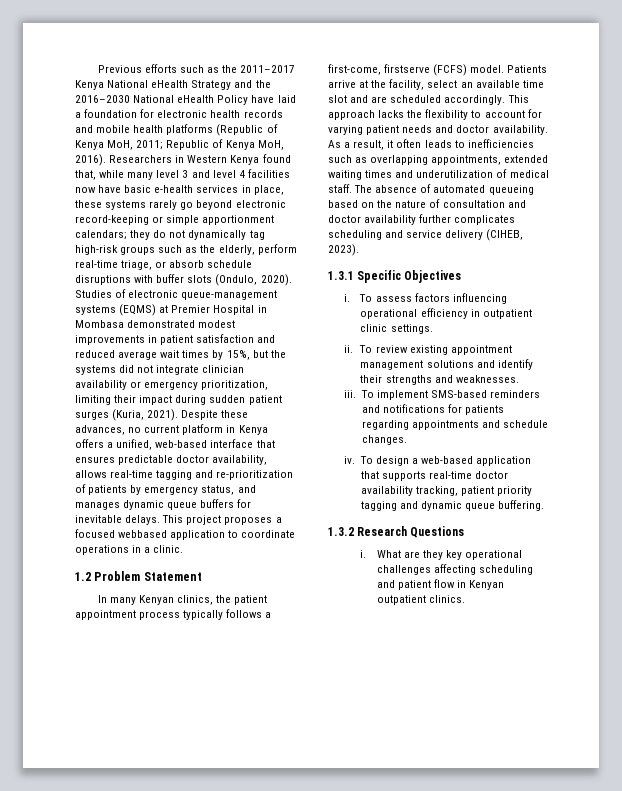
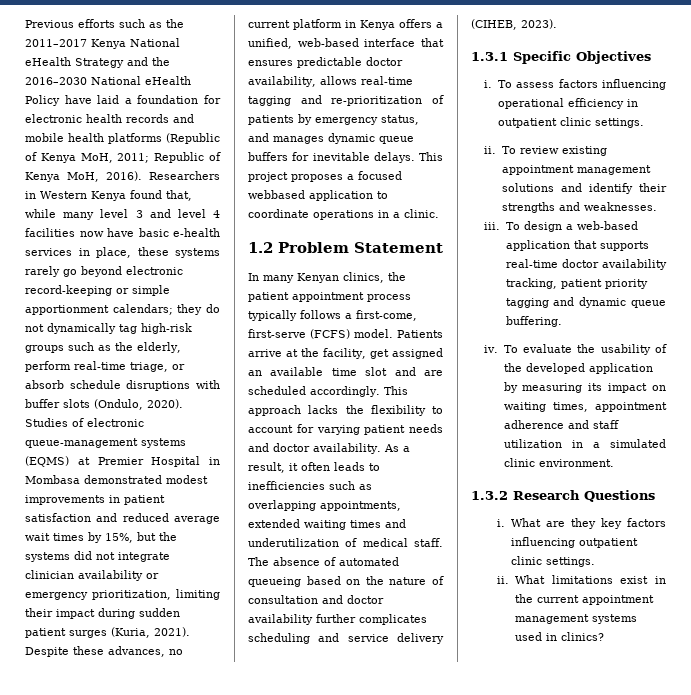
- In many Kenyan clinics, the patient appointment process typically follows a first-come, firstserve (FCFS) model.
+ In many Kenyan clinics, the patient appointment process typically follows a first-come, first-serve (FCFS) model.
- Patients arrive at the facility, select an available time slot and are scheduled accordingly.
+ Patients arrive at the facility, get assigned an available time slot and are scheduled accordingly.
- To implement SMS-based reminders and notifications for patients regarding appointments and schedule changes.
- iv. To design a web-based application that supports real-time doctor availability tracking, patient priority tagging and dynamic queue buffering.
+ To design a web-based application that supports real-time doctor availability tracking, patient priority tagging and dynamic queue buffering.
+ iv. To evaluate the usability of the developed application by measuring its impact on waiting times, appointment adherence and staff utilization in a simulated clinic environment.
- What are they key operational challenges affecting scheduling and patient flow in Kenyan outpatient clinics.
+ What are they key factors influencing outpatient clinic settings.
+ ii. What limitations exist in the current appointment management systems used in clinics?

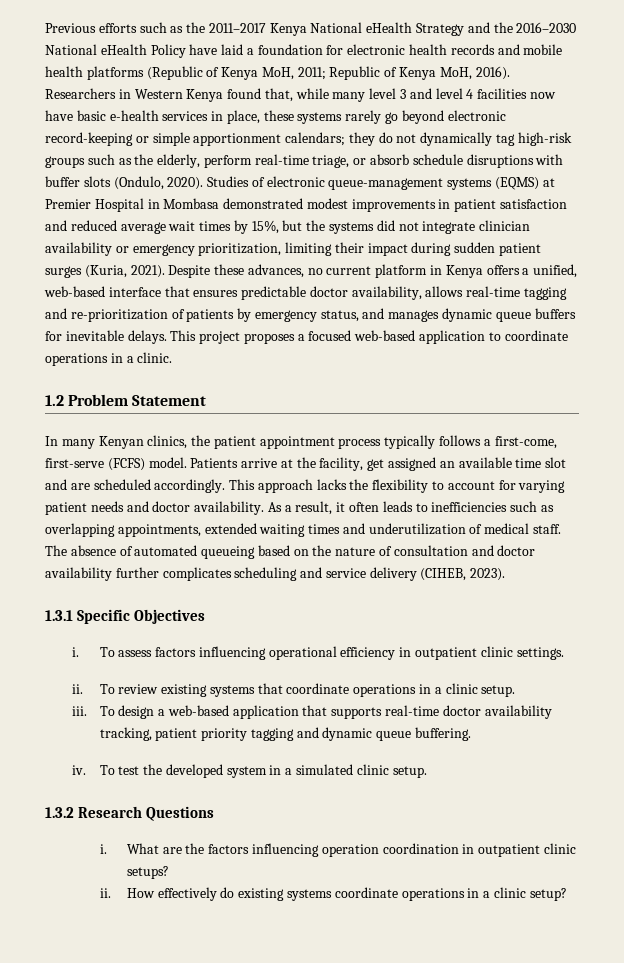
- This project proposes a focused webbased application to coordinate operations in a clinic.
+ This project proposes a focused web-based application to coordinate operations in a clinic.
- To review existing appointment management solutions and identify their strengths and weaknesses.
+ To review existing systems that coordinate operations in a clinic setup.
- To evaluate the usability of the developed application by measuring its impact on waiting times, appointment adherence and staff utilization in a simulated clinic environment.
+ To test the developed system in a simulated clinic setup.
- What are they key factors influencing outpatient clinic settings.
- ii. What limitations exist in the current appointment management systems used in clinics?
+ What are the factors influencing operation coordination in outpatient clinic setups?
+ ii. How effectively do existing systems coordinate operations in a clinic setup?

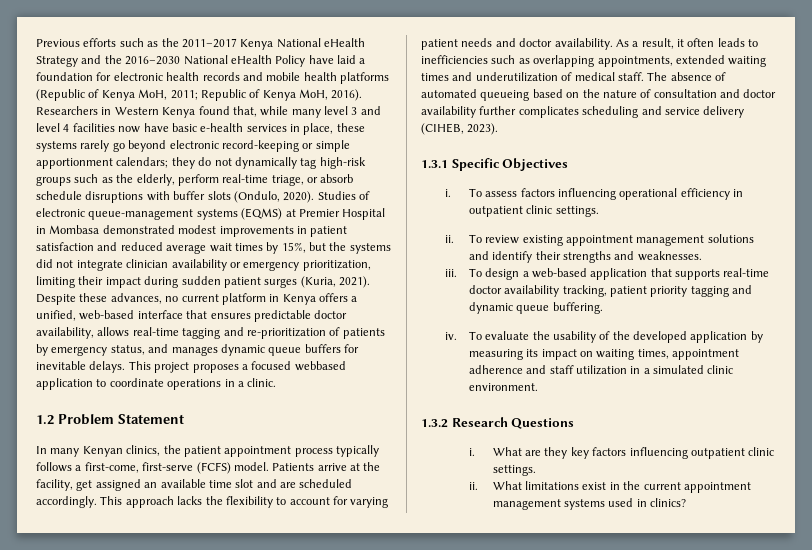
- This project proposes a focused web-based application to coordinate operations in a clinic.
+ This project proposes a focused webbased application to coordinate operations in a clinic.
- To review existing systems that coordinate operations in a clinic setup.
+ To review existing appointment management solutions and identify their strengths and weaknesses.
- To test the developed system in a simulated clinic setup.
+ To evaluate the usability of the developed application by measuring its impact on waiting times, appointment adherence and staff utilization in a simulated clinic environment.
- What are the factors influencing operation coordination in outpatient clinic setups?
- ii. How effectively do existing systems coordinate operations in a clinic setup?
+ What are they key factors influencing outpatient clinic settings.
+ ii. What limitations exist in the current appointment management systems used in clinics?

